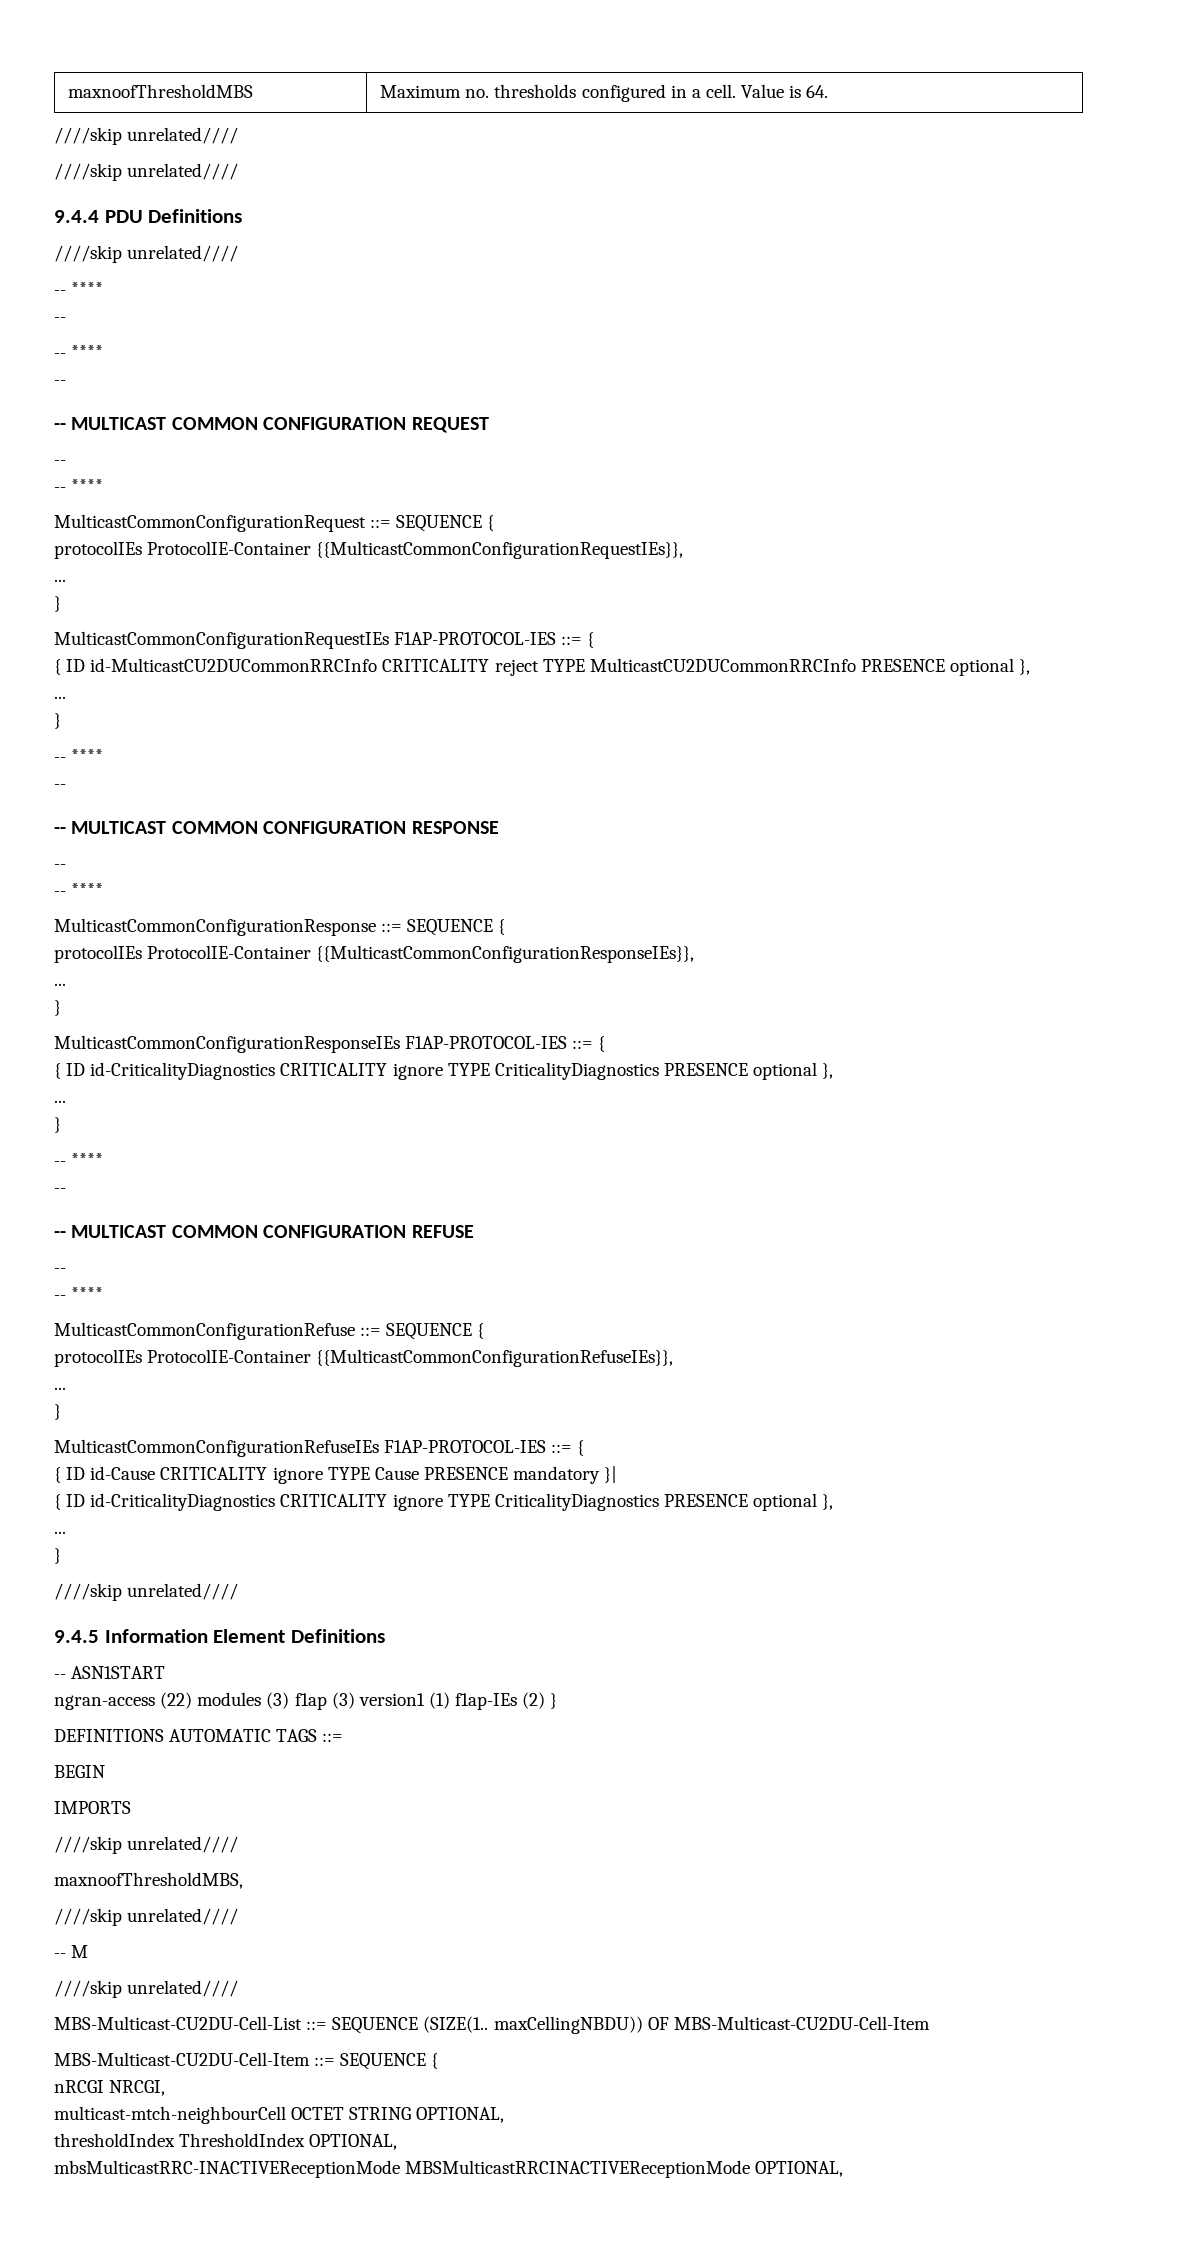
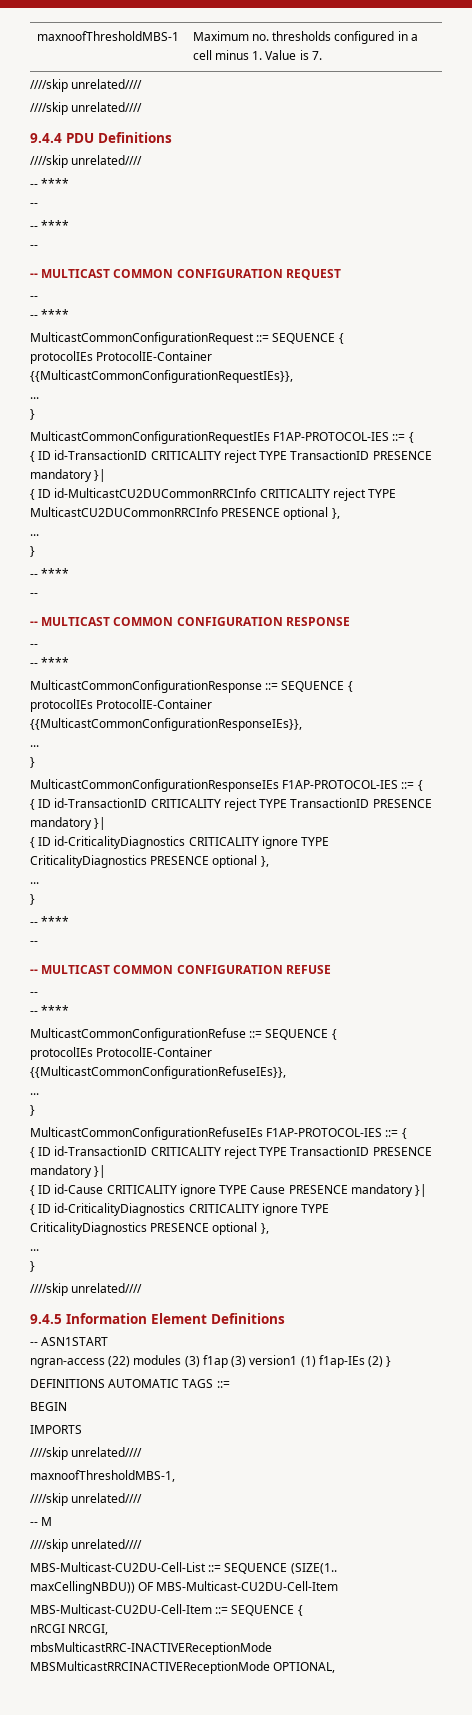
- maxnoofThresholdMBS | Maximum no. thresholds configured in a cell. Value is 64.
+ maxnoofThresholdMBS-1 | Maximum no. thresholds configured in a cell minus 1. Value is 7.
  MulticastCommonConfigurationRequestIEs F1AP-PROTOCOL-IES ::= {
+ { ID id-TransactionID CRITICALITY reject TYPE TransactionID PRESENCE mandatory }|
  MulticastCommonConfigurationResponseIEs F1AP-PROTOCOL-IES ::= {
+ { ID id-TransactionID CRITICALITY reject TYPE TransactionID PRESENCE mandatory }|
  MulticastCommonConfigurationRefuseIEs F1AP-PROTOCOL-IES ::= {
+ { ID id-TransactionID CRITICALITY reject TYPE TransactionID PRESENCE mandatory }|
- maxnoofThresholdMBS,
+ maxnoofThresholdMBS-1,
- multicast-mtch-neighbourCell OCTET STRING OPTIONAL,
- thresholdIndex ThresholdIndex OPTIONAL,

